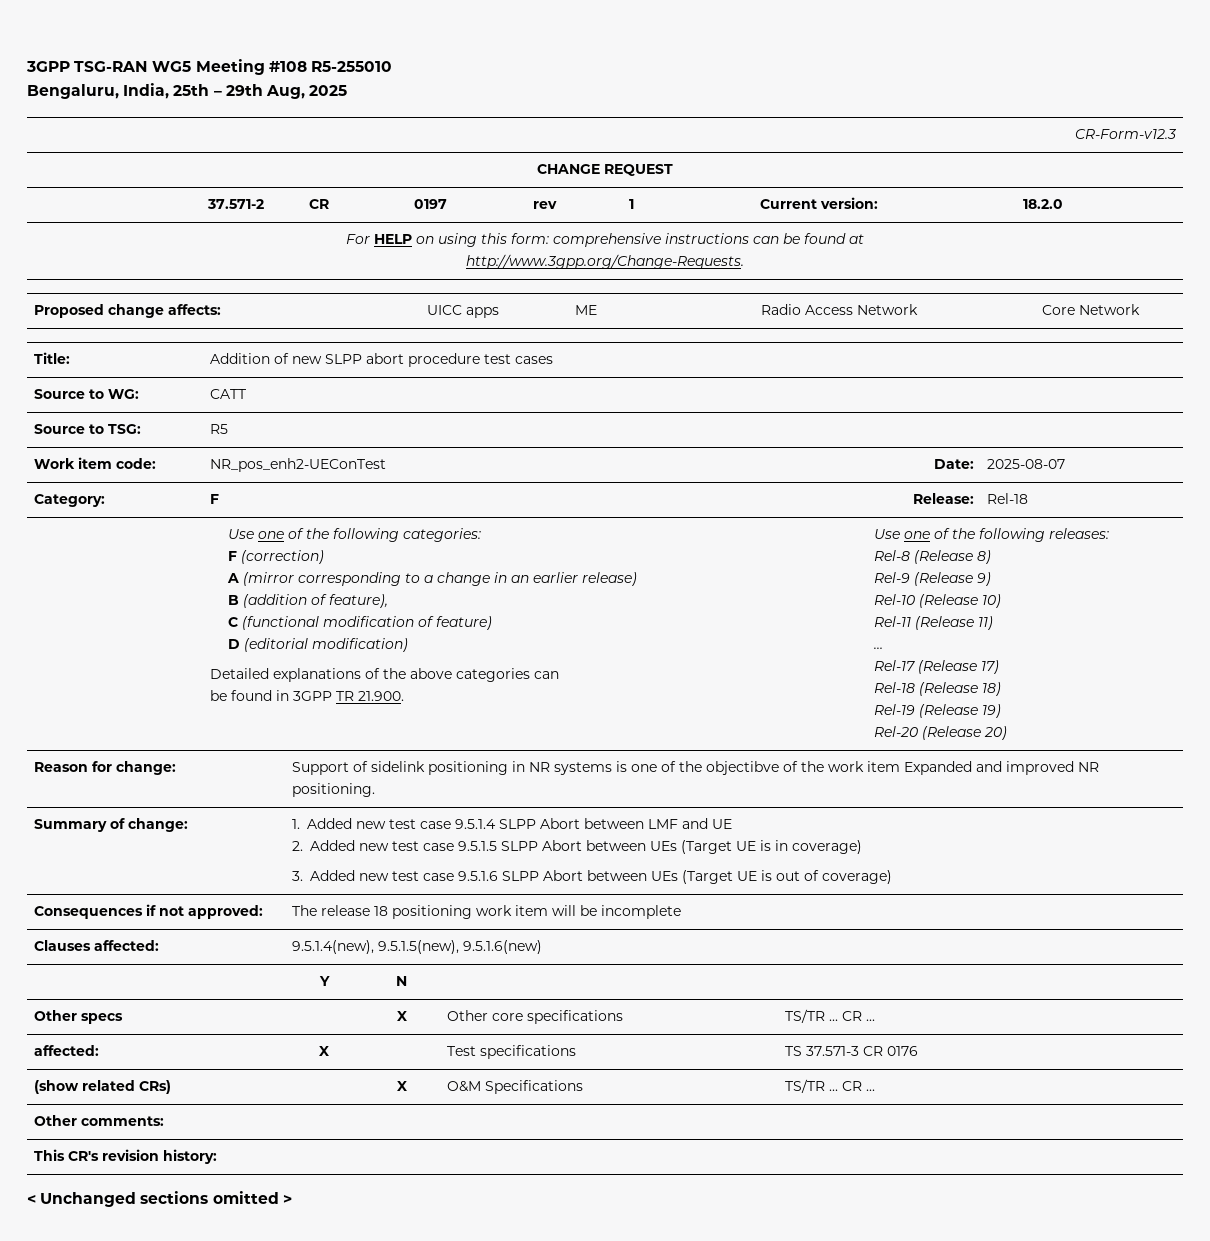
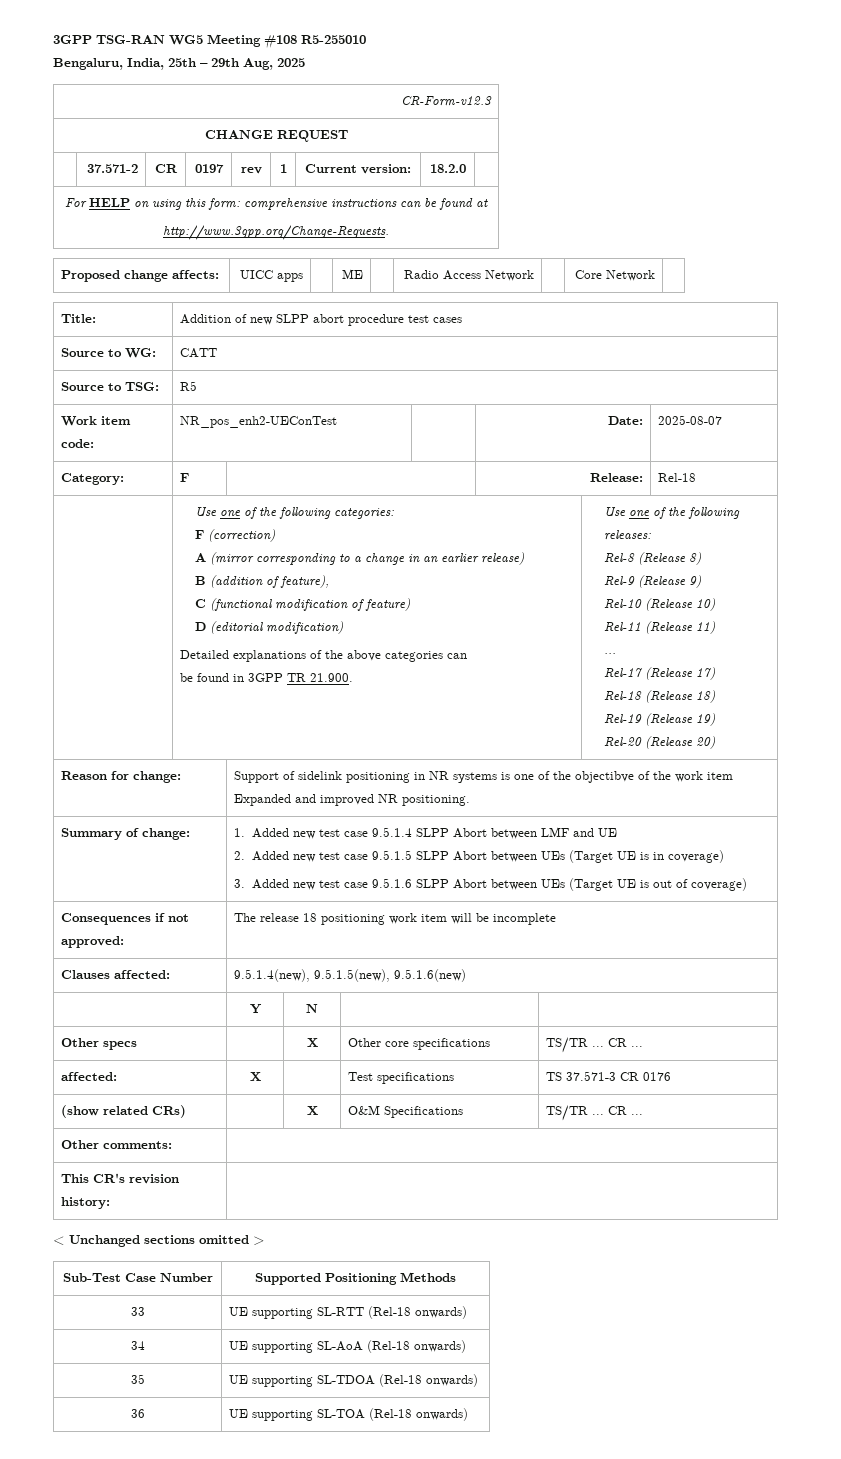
+ Sub-Test Case Number | Supported Positioning Methods
+ 33 | UE supporting SL-RTT (Rel-18 onwards)
+ 34 | UE supporting SL-AoA (Rel-18 onwards)
+ 35 | UE supporting SL-TDOA (Rel-18 onwards)
+ 36 | UE supporting SL-TOA (Rel-18 onwards)

